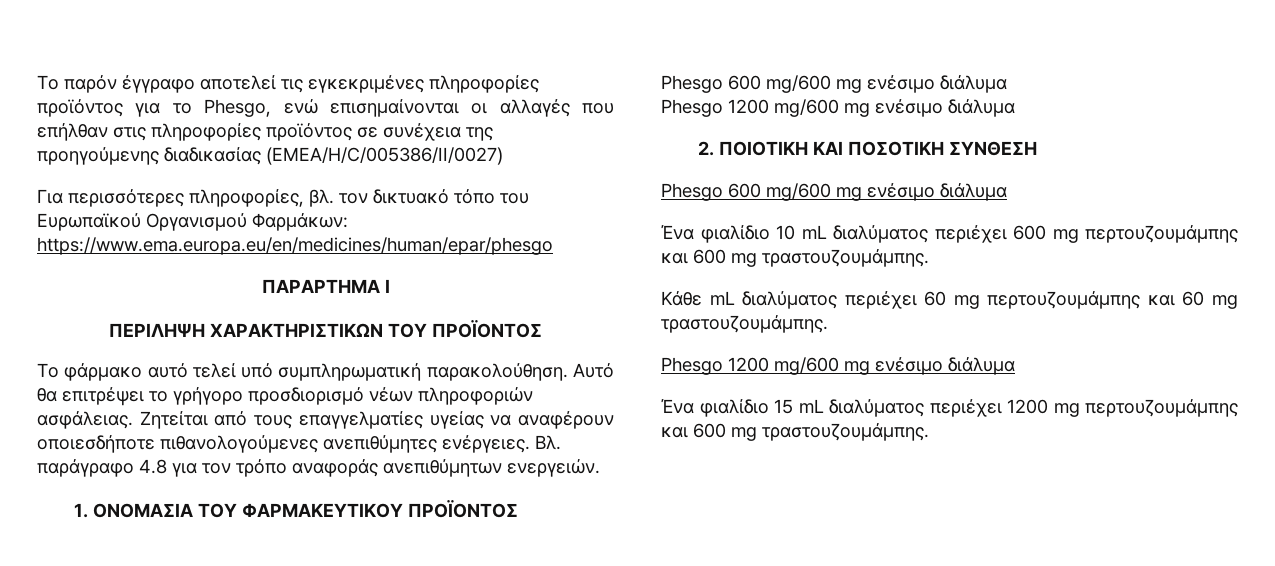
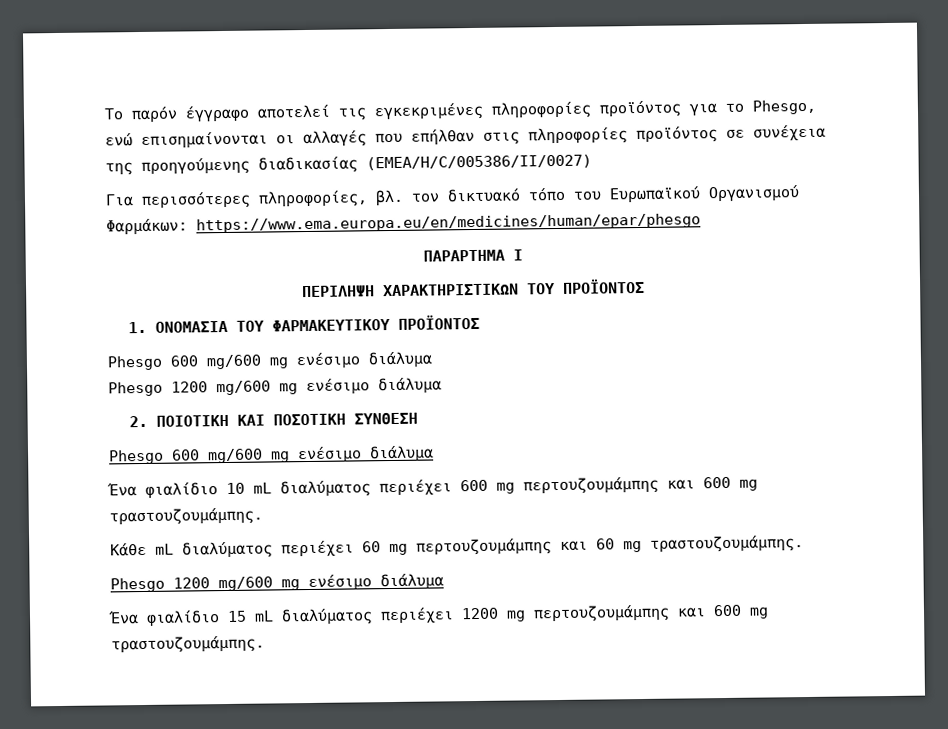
- Το φάρμακο αυτό τελεί υπό συμπληρωματική παρακολούθηση. Αυτό θα επιτρέψει το γρήγορο προσδιορισμό νέων πληροφοριών ασφάλειας. Ζητείται από τους επαγγελματίες υγείας να αναφέρουν οποιεσδήποτε πιθανολογούμενες ανεπιθύμητες ενέργειες. Βλ. παράγραφο 4.8 για τον τρόπο αναφοράς ανεπιθύμητων ενεργειών.

